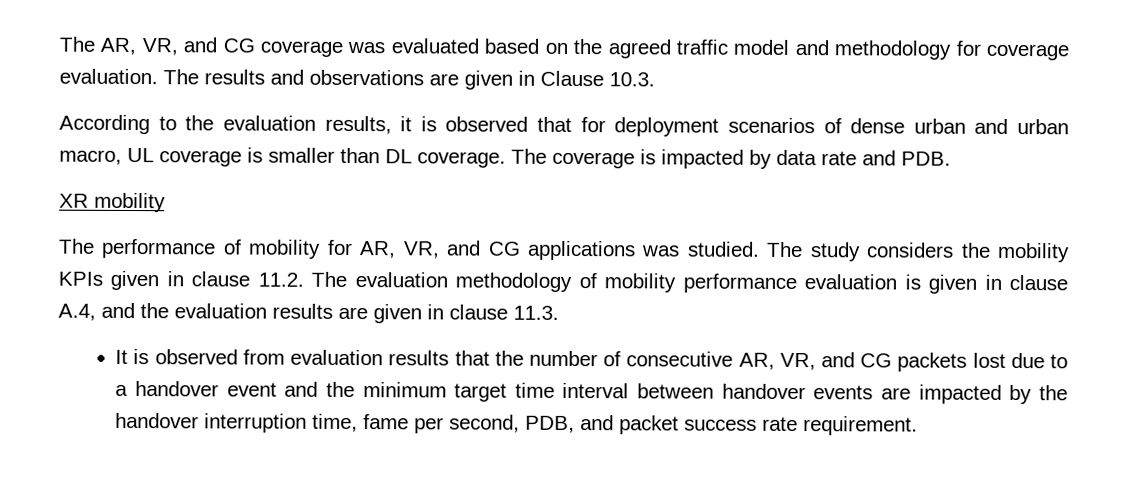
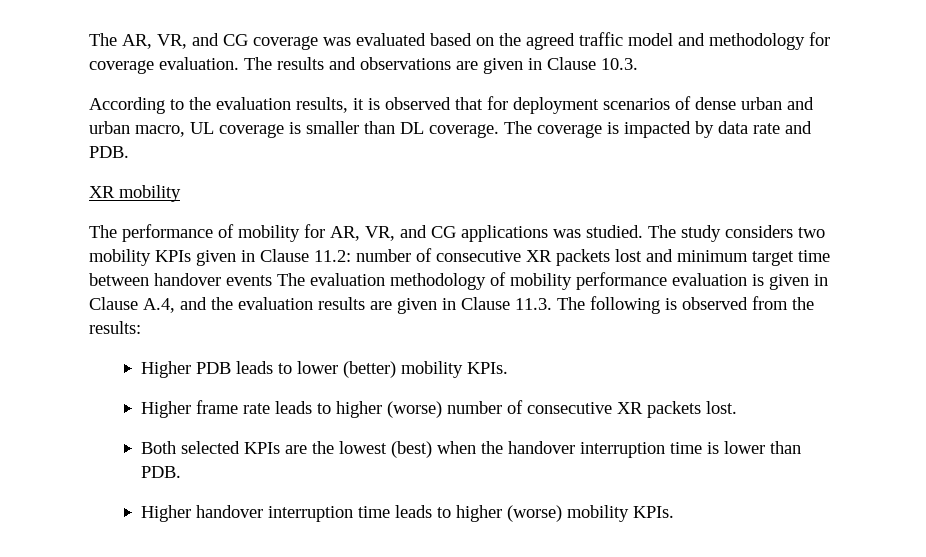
- The study considers the mobility KPIs given in clause 11.2. The evaluation methodology of mobility performance evaluation is given in clause A.4, and the evaluation results are given in clause 11.3.
- It is observed from evaluation results that the number of consecutive AR, VR, and CG packets lost due to a handover event and the minimum target time interval between handover events are impacted by the handover interruption time, fame per second, PDB, and packet success rate requirement.
+ The study considers two mobility KPIs given in Clause 11.2: number of consecutive XR packets lost and minimum target time between handover events The evaluation methodology of mobility performance evaluation is given in Clause A.4, and the evaluation results are given in Clause 11.3. The following is observed from the results:
+ Higher PDB leads to lower (better) mobility KPIs.
+ Higher frame rate leads to higher (worse) number of consecutive XR packets lost.
+ Both selected KPIs are the lowest (best) when the handover interruption time is lower than PDB.
+ Higher handover interruption time leads to higher (worse) mobility KPIs.

